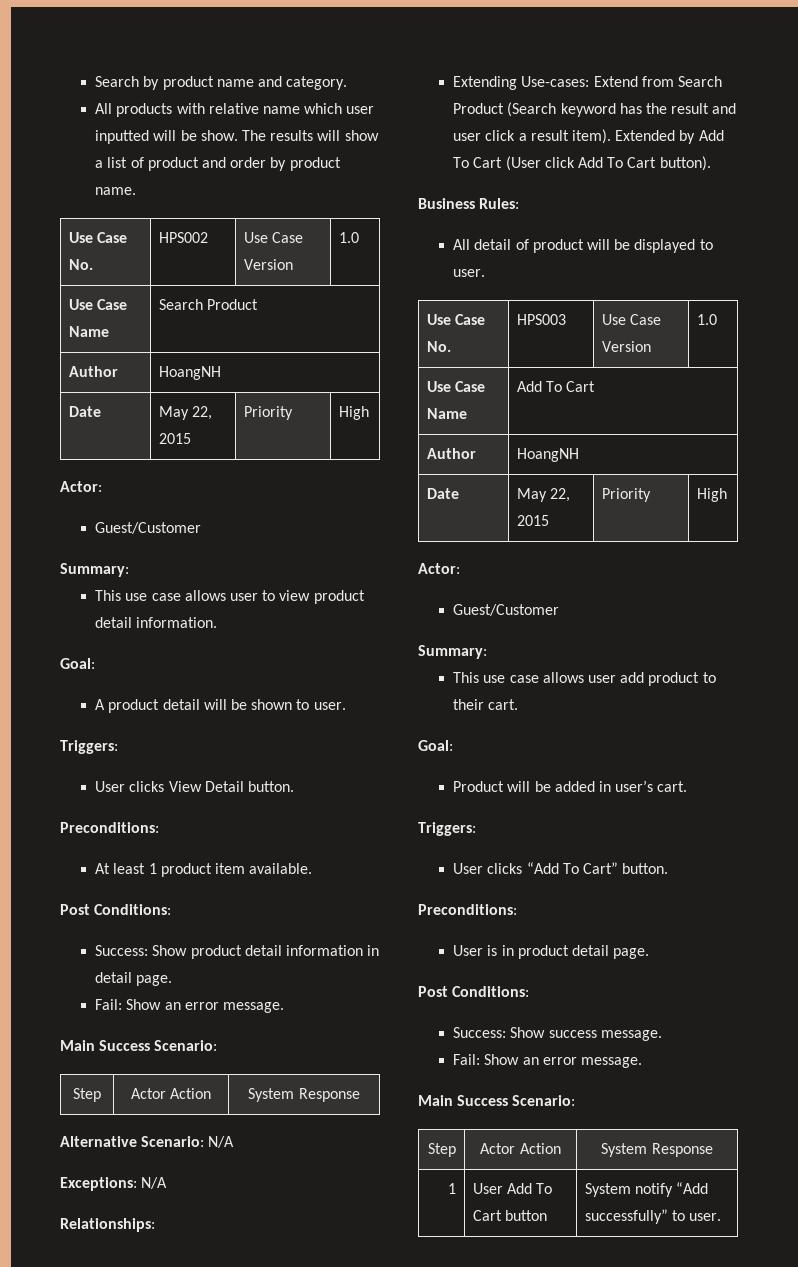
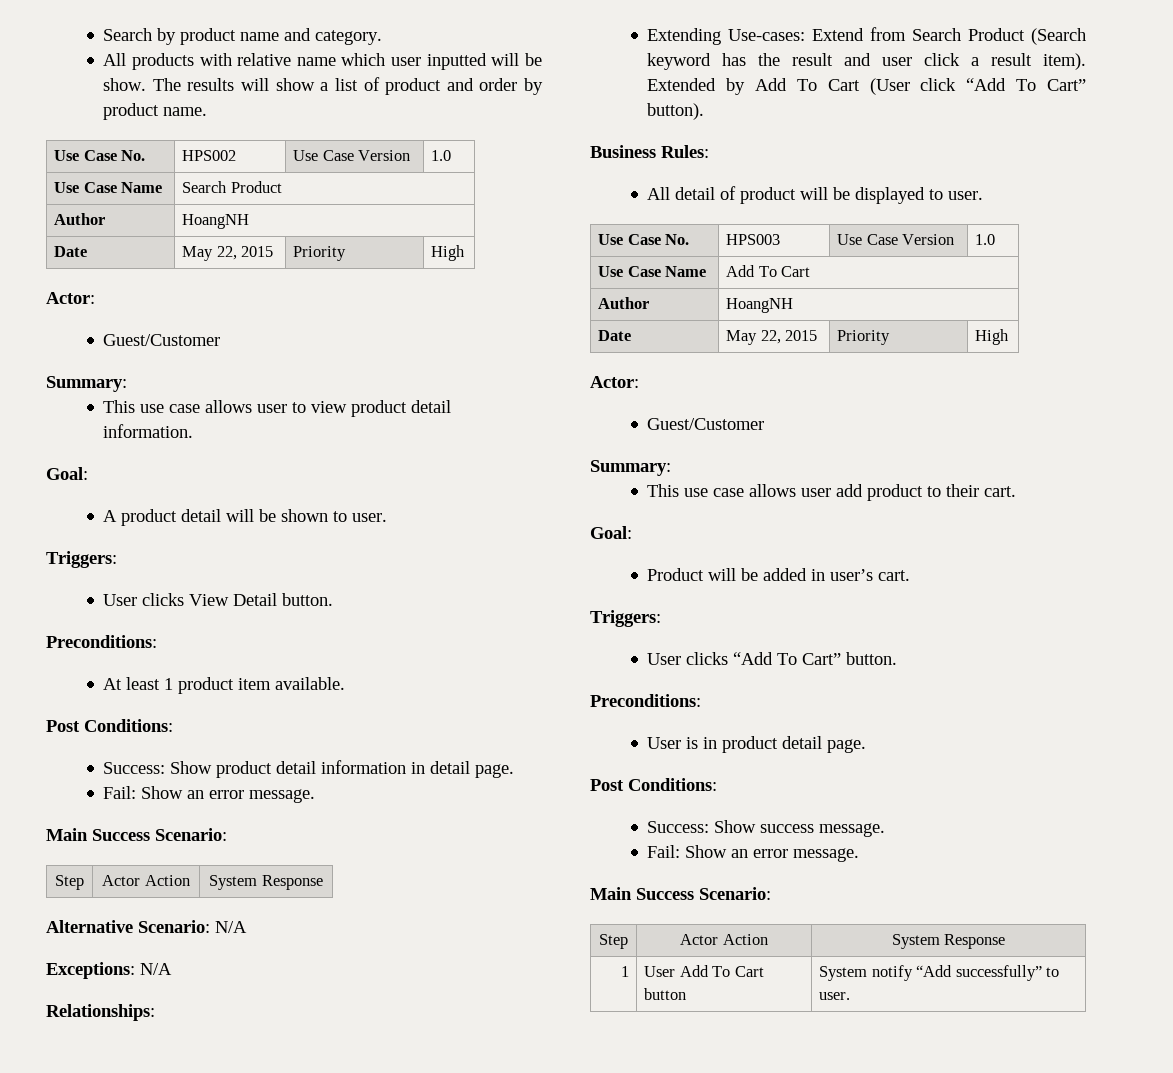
- Extended by Add To Cart (User click Add To Cart button).
+ Extended by Add To Cart (User click “Add To Cart” button).

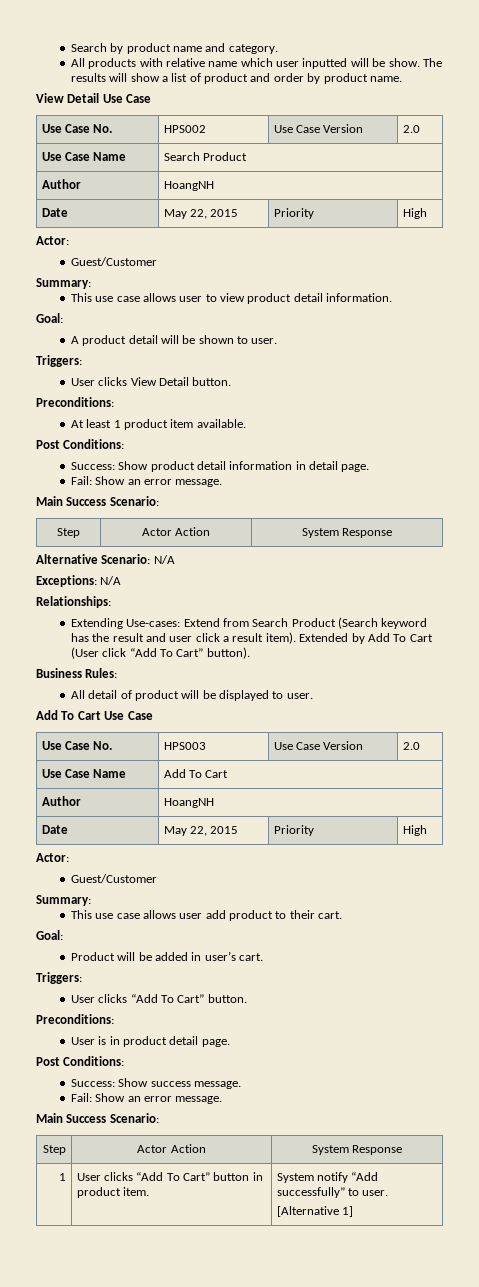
+ View Detail Use Case
- Use Case No. | HPS002 | Use Case Version | 1.0
+ Use Case No. | HPS002 | Use Case Version | 2.0
+ Add To Cart Use Case
- Use Case No. | HPS003 | Use Case Version | 1.0
+ Use Case No. | HPS003 | Use Case Version | 2.0
- 1 | User Add To Cart button | System notify “Add successfully” to user.
+ 1 | User clicks “Add To Cart” button in product item. | System notify “Add successfully” to user.
+ [Alternative 1]

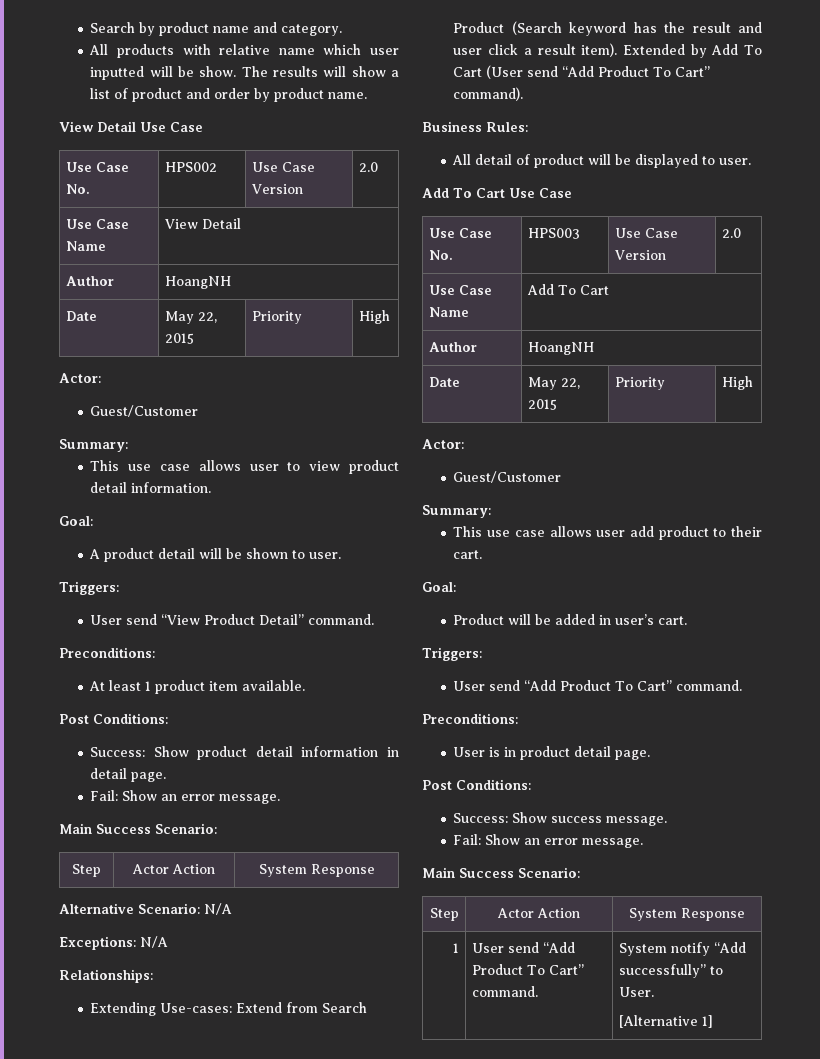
- Use Case Name | Search Product
+ Use Case Name | View Detail
- User clicks View Detail button.
+ User send “View Product Detail” command.
- Extended by Add To Cart (User click “Add To Cart” button).
+ Extended by Add To Cart (User send “Add Product To Cart” command).
  Product will be added in user’s cart.
  Triggers:
- User clicks “Add To Cart” button.
+ User send “Add Product To Cart” command.
- 1 | User clicks “Add To Cart” button in product item. | System notify “Add successfully” to user.
+ 1 | User send “Add Product To Cart” command. | System notify “Add successfully” to User.

